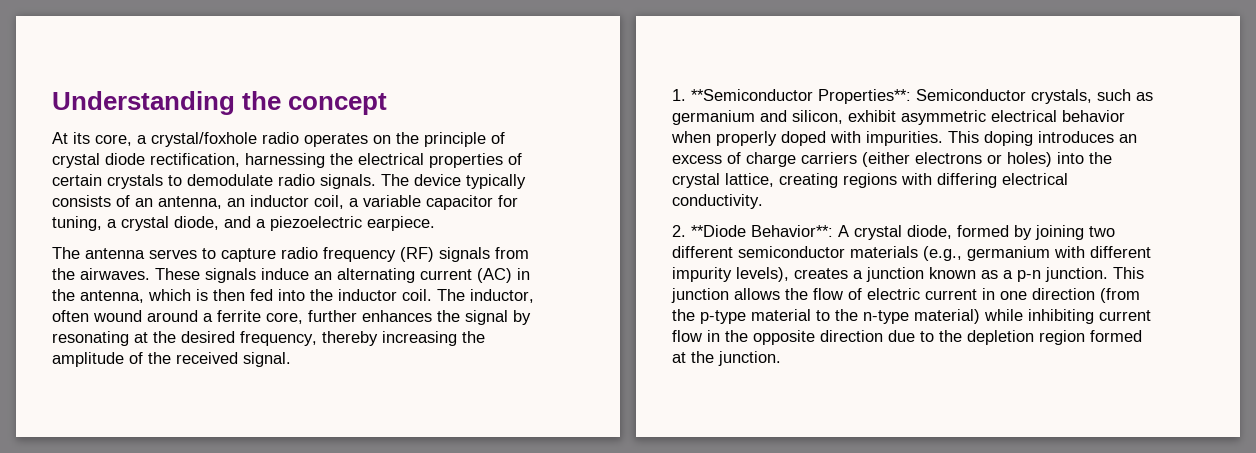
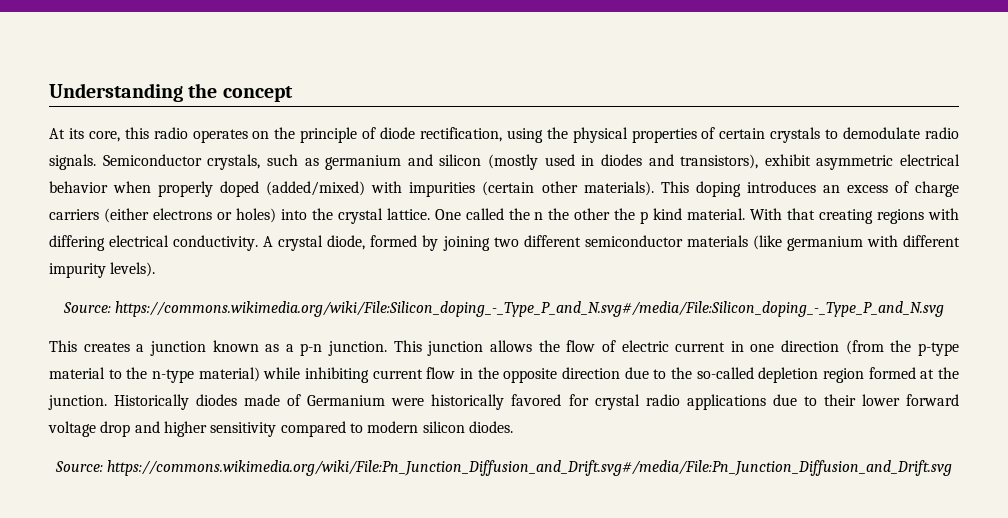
- At its core, a crystal/foxhole radio operates on the principle of crystal diode rectification, harnessing the electrical properties of certain crystals to demodulate radio signals.
+ At its core, this radio operates on the principle of diode rectification, using the physical properties of certain crystals to demodulate radio signals.
- The device typically consists of an antenna, an inductor coil, a variable capacitor for tuning, a crystal diode, and a piezoelectric earpiece.
- The antenna serves to capture radio frequency (RF) signals from the airwaves. These signals induce an alternating current (AC) in the antenna, which is then fed into the inductor coil. The inductor, often wound around a ferrite core, further enhances the signal by resonating at the desired frequency, thereby increasing the amplitude of the received signal.
- 1. **Semiconductor Properties**: Semiconductor crystals, such as germanium and silicon, exhibit asymmetric electrical behavior when properly doped with impurities.
+ Semiconductor crystals, such as germanium and silicon (mostly used in diodes and transistors), exhibit asymmetric electrical behavior when properly doped (added/mixed) with impurities (certain other materials).
- This doping introduces an excess of charge carriers (either electrons or holes) into the crystal lattice, creating regions with differing electrical conductivity.
- 2. **Diode Behavior**: A crystal diode, formed by joining two different semiconductor materials (e.g., germanium with different impurity levels), creates a junction known as a p-n junction.
+ This doping introduces an excess of charge carriers (either electrons or holes) into the crystal lattice. One called the n the other the p kind material. With that creating regions with differing electrical conductivity. A crystal diode, formed by joining two different semiconductor materials (like germanium with different impurity levels).
+ Source: https://commons.wikimedia.org/wiki/File:Silicon_doping_-_Type_P_and_N.svg#/media/File:Silicon_doping_-_Type_P_and_N.svg
+ This creates a junction known as a p-n junction.
- This junction allows the flow of electric current in one direction (from the p-type material to the n-type material) while inhibiting current flow in the opposite direction due to the depletion region formed at the junction.
+ This junction allows the flow of electric current in one direction (from the p-type material to the n-type material) while inhibiting current flow in the opposite direction due to the so-called depletion region formed at the junction.
+ Historically diodes made of Germanium were historically favored for crystal radio applications due to their lower forward voltage drop and higher sensitivity compared to modern silicon diodes.
+ Source: https://commons.wikimedia.org/wiki/File:Pn_Junction_Diffusion_and_Drift.svg#/media/File:Pn_Junction_Diffusion_and_Drift.svg

